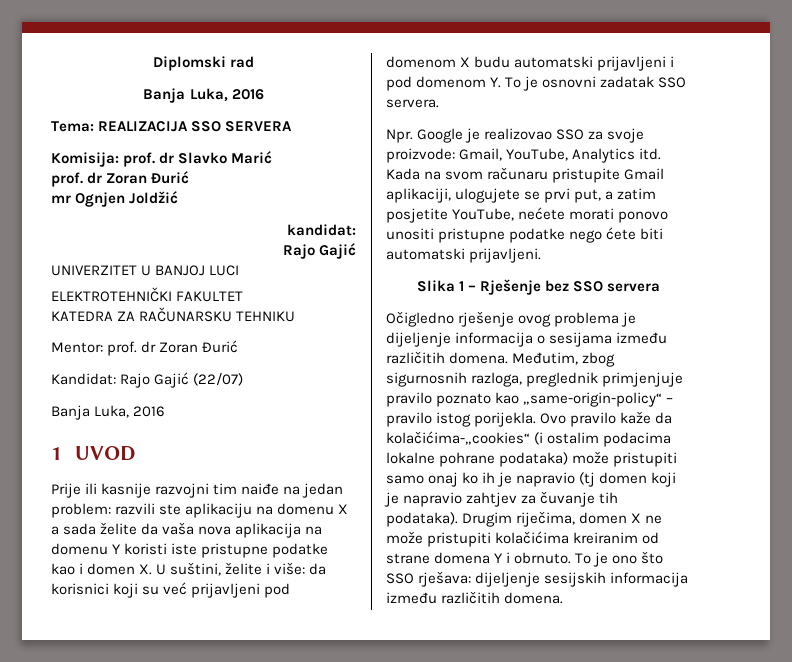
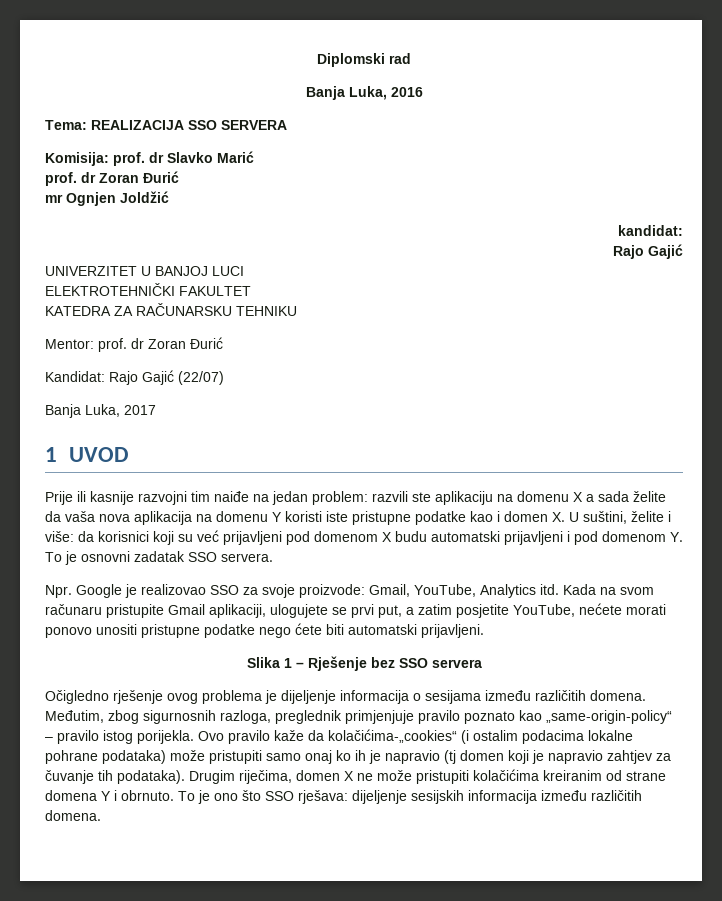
  Kandidat: Rajo Gajić (22/07)
- Banja Luka, 2016
+ Banja Luka, 2017

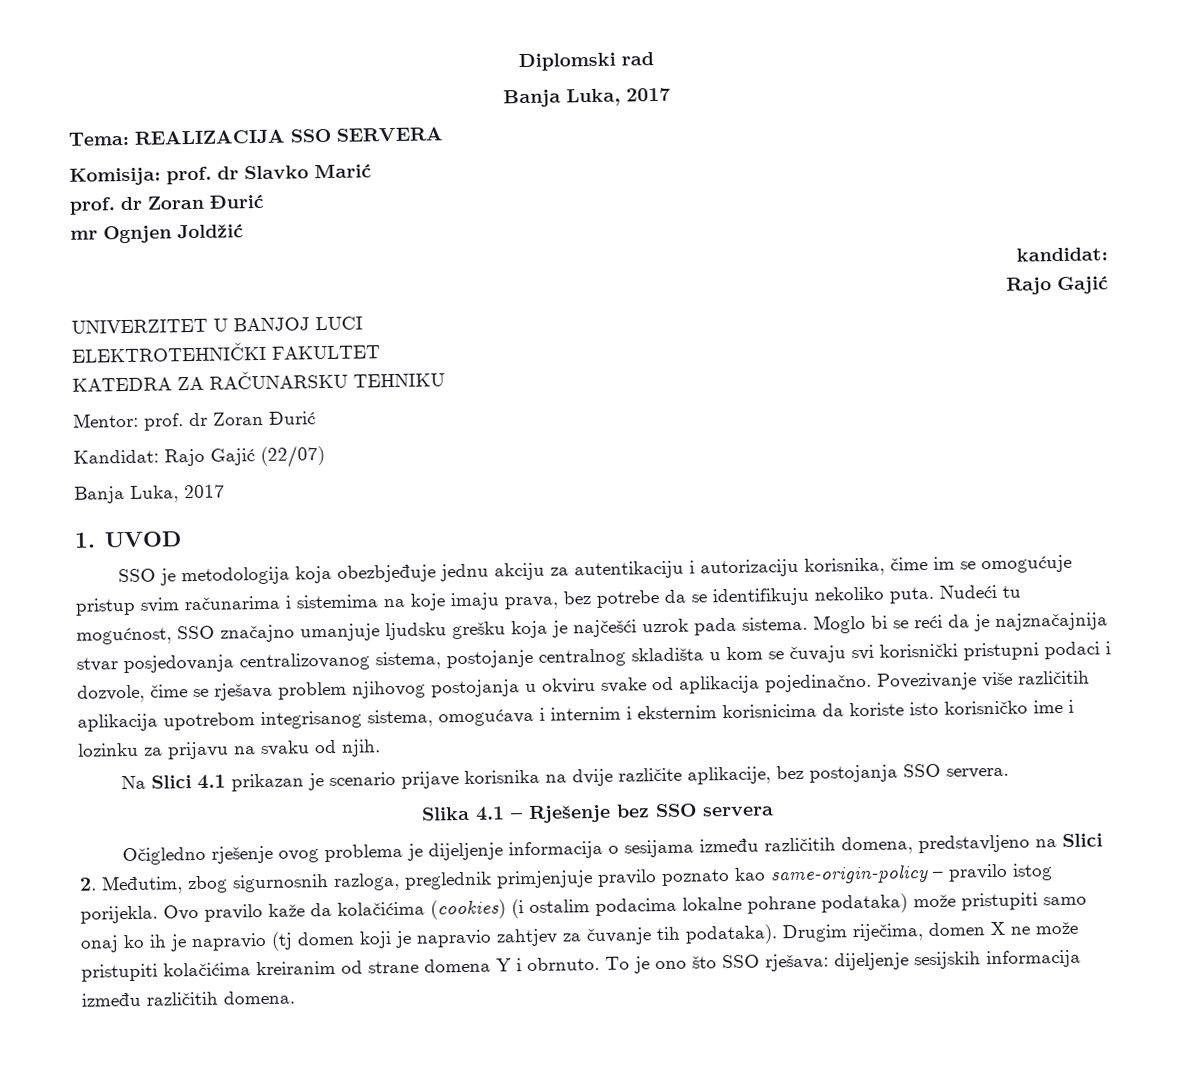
  Diplomski rad
- Banja Luka, 2016
+ Banja Luka, 2017
- 1 UVOD
+ 1. UVOD
- Prije ili kasnije razvojni tim naiđe na jedan problem: razvili ste aplikaciju na domenu X a sada želite da vaša nova aplikacija na domenu Y koristi iste pristupne podatke kao i domen X. U suštini, želite i više: da korisnici koji su već prijavljeni pod domenom X budu automatski prijavljeni i pod domenom Y. To je osnovni zadatak SSO servera.
- Npr. Google je realizovao SSO za svoje proizvode: Gmail, YouTube, Analytics itd. Kada na svom računaru pristupite Gmail aplikaciji, ulogujete se prvi put, a zatim posjetite YouTube, nećete morati ponovo unositi pristupne podatke nego ćete biti automatski prijavljeni.
+ SSO je metodologija koja obezbjeđuje jednu akciju za autentikaciju i autorizaciju korisnika, čime im se omogućuje pristup svim računarima i sistemima na koje imaju prava, bez potrebe da se identifikuju nekoliko puta. Nudeći tu mogućnost, SSO značajno umanjuje ljudsku grešku koja je najčešći uzrok pada sistema. Moglo bi se reći da je najznačajnija stvar posjedovanja centralizovanog sistema, postojanje centralnog skladišta u kom se čuvaju svi korisnički pristupni podaci i dozvole, čime se rješava problem njihovog postojanja u okviru svake od aplikacija pojedinačno. Povezivanje više različitih aplikacija upotrebom integrisanog sistema, omogućava i internim i eksternim korisnicima da koriste isto korisničko ime i lozinku za prijavu na svaku od njih.
+ Na Slici 4.1 prikazan je scenario prijave korisnika na dvije različite aplikacije, bez postojanja SSO servera.
- Slika 1 – Rješenje bez SSO servera
+ Slika 4.1 – Rješenje bez SSO servera
- Očigledno rješenje ovog problema je dijeljenje informacija o sesijama između različitih domena. Međutim, zbog sigurnosnih razloga, preglednik primjenjuje pravilo poznato kao „same-origin-policy“ – pravilo istog porijekla.
+ Očigledno rješenje ovog problema je dijeljenje informacija o sesijama između različitih domena, predstavljeno na Slici 2. Međutim, zbog sigurnosnih razloga, preglednik primjenjuje pravilo poznato kao same-origin-policy – pravilo istog porijekla.
- Ovo pravilo kaže da kolačićima-„cookies“ (i ostalim podacima lokalne pohrane podataka) može pristupiti samo onaj ko ih je napravio (tj domen koji je napravio zahtjev za čuvanje tih podataka).
+ Ovo pravilo kaže da kolačićima (cookies) (i ostalim podacima lokalne pohrane podataka) može pristupiti samo onaj ko ih je napravio (tj domen koji je napravio zahtjev za čuvanje tih podataka).

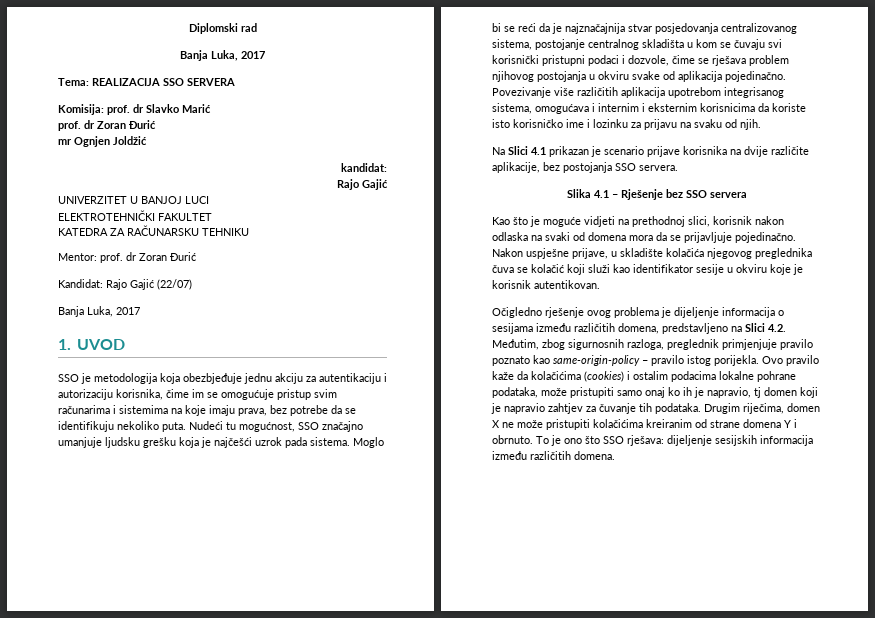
+ Kao što je moguće vidjeti na prethodnoj slici, korisnik nakon odlaska na svaki od domena mora da se prijavljuje pojedinačno. Nakon uspješne prijave, u skladište kolačića njegovog preglednika čuva se kolačić koji služi kao identifikator sesije u okviru koje je korisnik autentikovan.
- Očigledno rješenje ovog problema je dijeljenje informacija o sesijama između različitih domena, predstavljeno na Slici 2. Međutim, zbog sigurnosnih razloga, preglednik primjenjuje pravilo poznato kao same-origin-policy – pravilo istog porijekla.
+ Očigledno rješenje ovog problema je dijeljenje informacija o sesijama između različitih domena, predstavljeno na Slici 4.2. Međutim, zbog sigurnosnih razloga, preglednik primjenjuje pravilo poznato kao same-origin-policy – pravilo istog porijekla.
- Ovo pravilo kaže da kolačićima (cookies) (i ostalim podacima lokalne pohrane podataka) može pristupiti samo onaj ko ih je napravio (tj domen koji je napravio zahtjev za čuvanje tih podataka).
+ Ovo pravilo kaže da kolačićima (cookies) i ostalim podacima lokalne pohrane podataka, može pristupiti samo onaj ko ih je napravio, tj domen koji je napravio zahtjev za čuvanje tih podataka.

